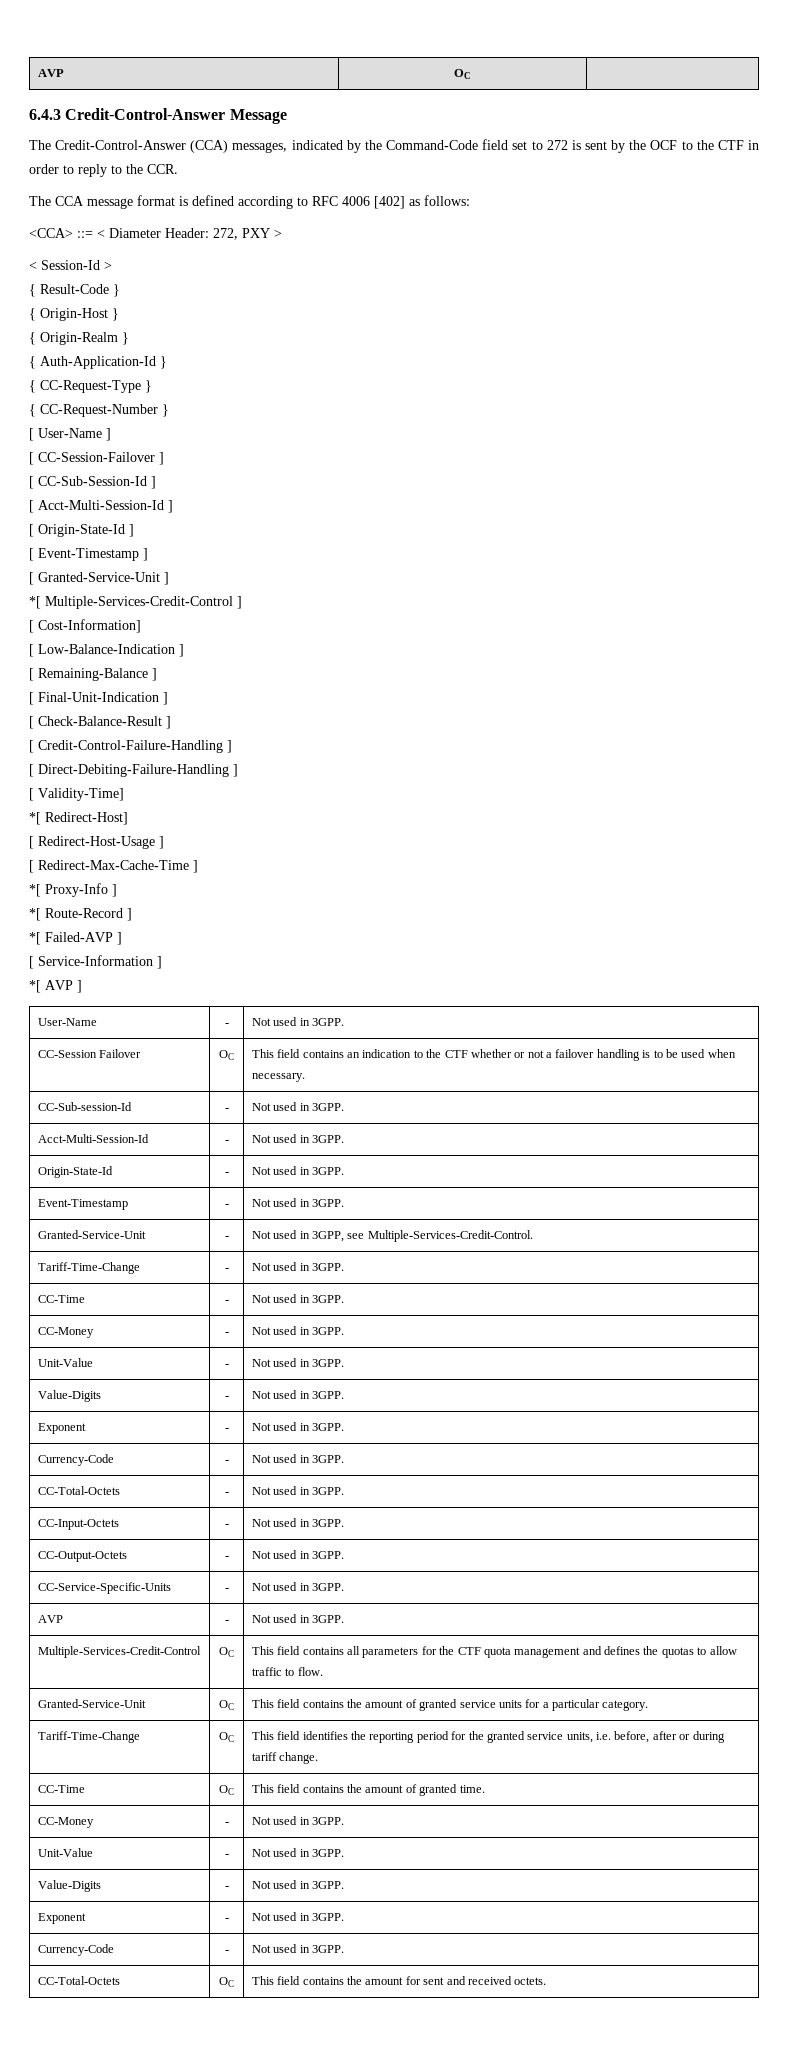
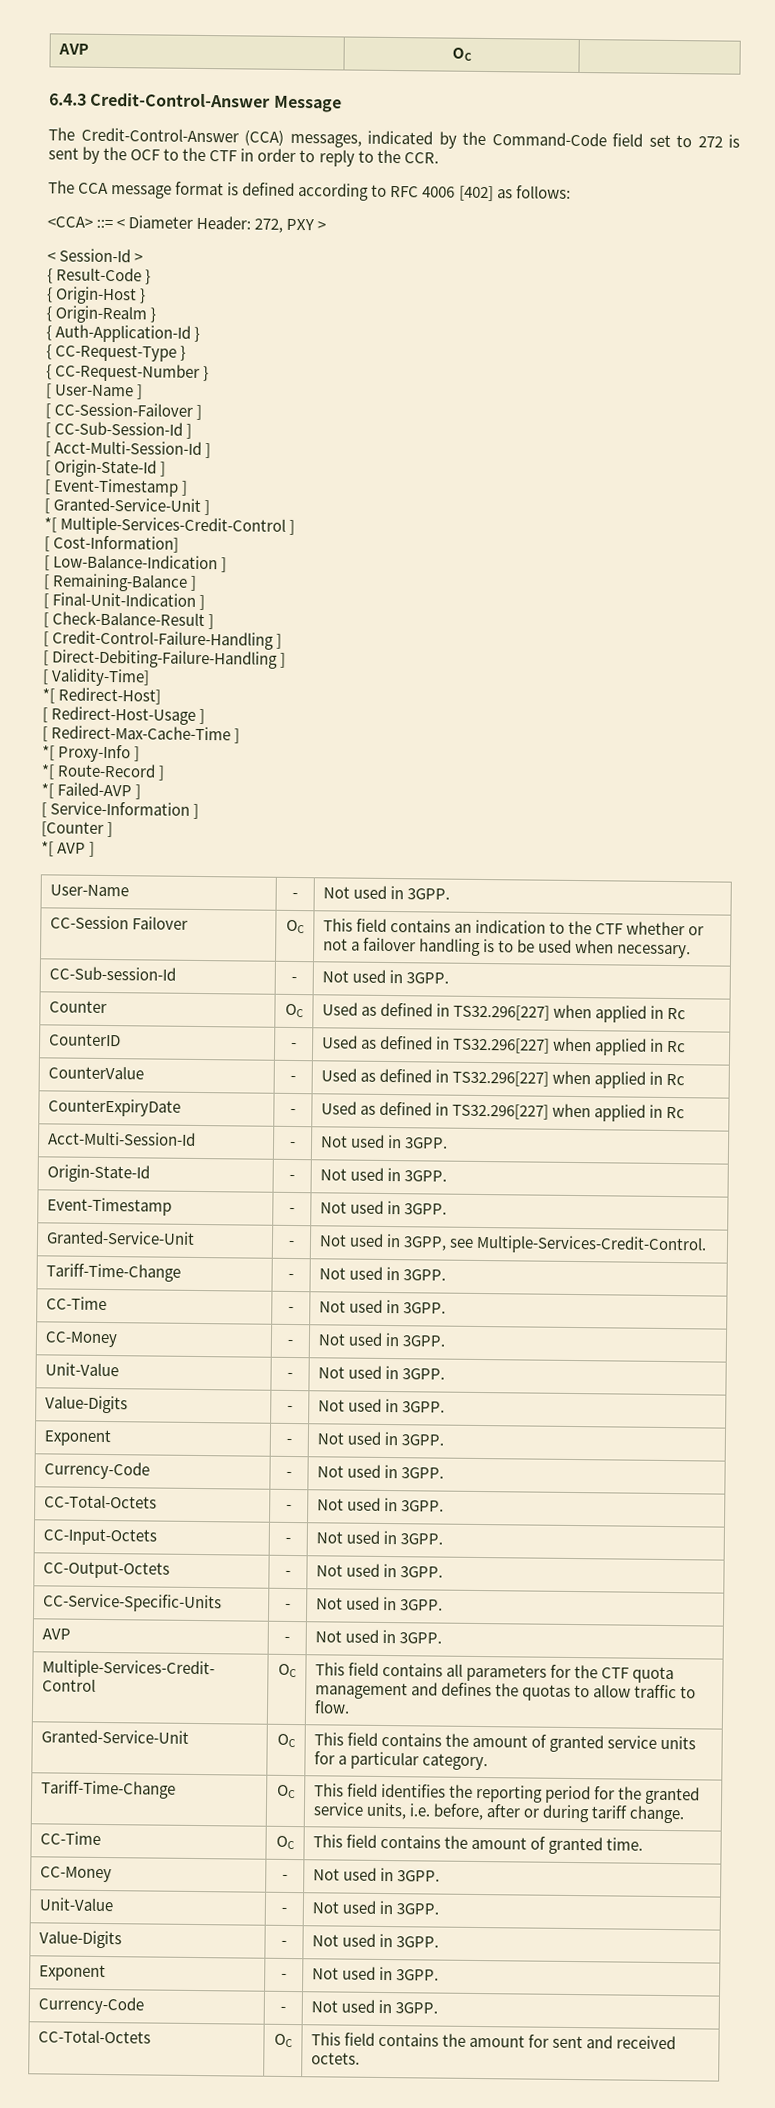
+ [Counter ]
+ Counter | OC | Used as defined in TS32.296[227] when applied in Rc
+ CounterID | - | Used as defined in TS32.296[227] when applied in Rc
+ CounterValue | - | Used as defined in TS32.296[227] when applied in Rc
+ CounterExpiryDate | - | Used as defined in TS32.296[227] when applied in Rc

